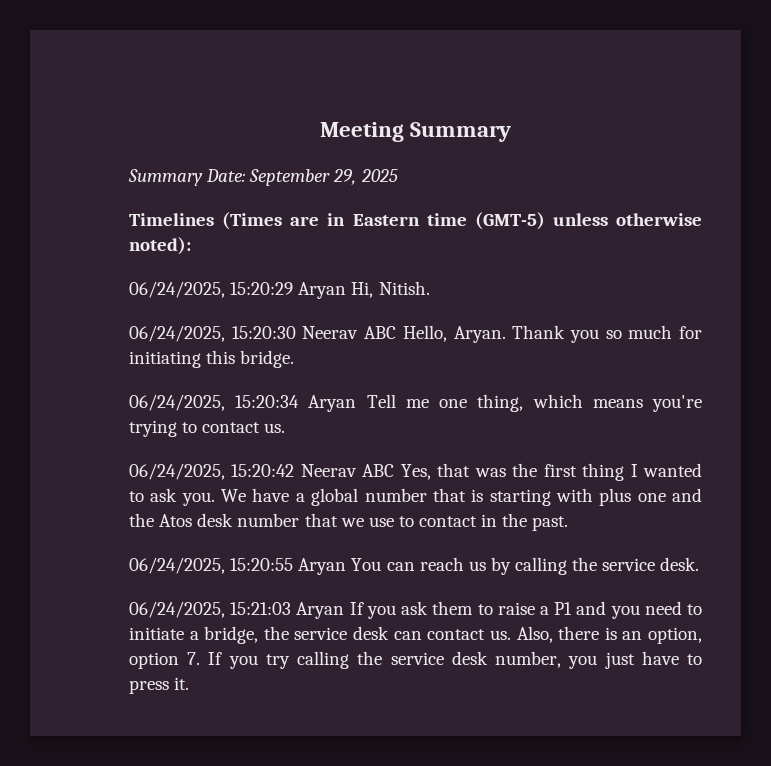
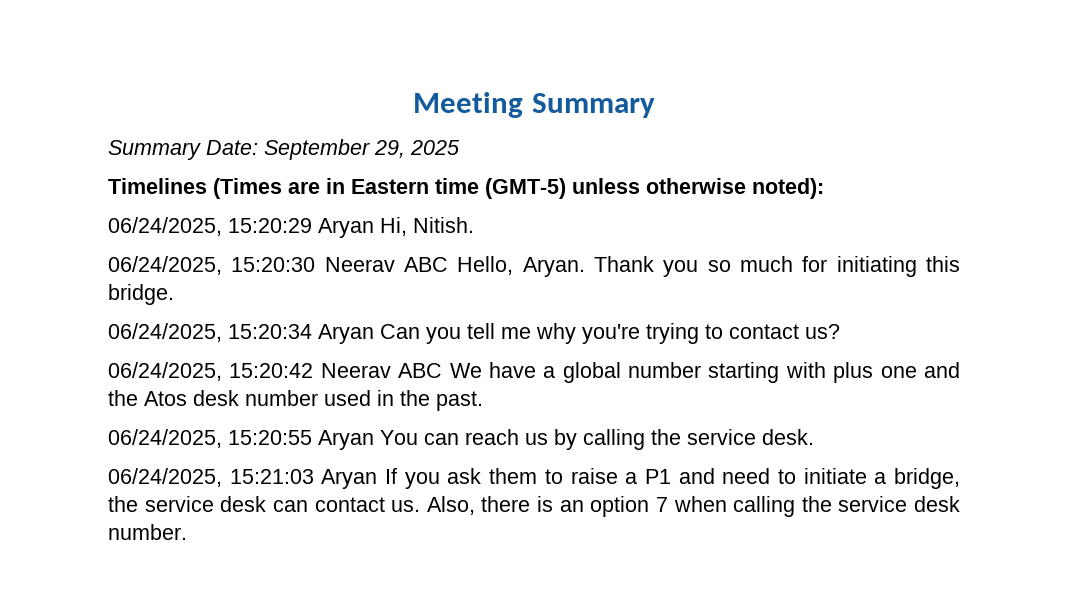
- 06/24/2025, 15:20:34 Aryan Tell me one thing, which means you're trying to contact us.
+ 06/24/2025, 15:20:34 Aryan Can you tell me why you're trying to contact us?
- 06/24/2025, 15:20:42 Neerav ABC Yes, that was the first thing I wanted to ask you. We have a global number that is starting with plus one and the Atos desk number that we use to contact in the past.
+ 06/24/2025, 15:20:42 Neerav ABC We have a global number starting with plus one and the Atos desk number used in the past.
- 06/24/2025, 15:21:03 Aryan If you ask them to raise a P1 and you need to initiate a bridge, the service desk can contact us.
+ 06/24/2025, 15:21:03 Aryan If you ask them to raise a P1 and need to initiate a bridge, the service desk can contact us.
- Also, there is an option, option 7. If you try calling the service desk number, you just have to press it.
+ Also, there is an option 7 when calling the service desk number.

